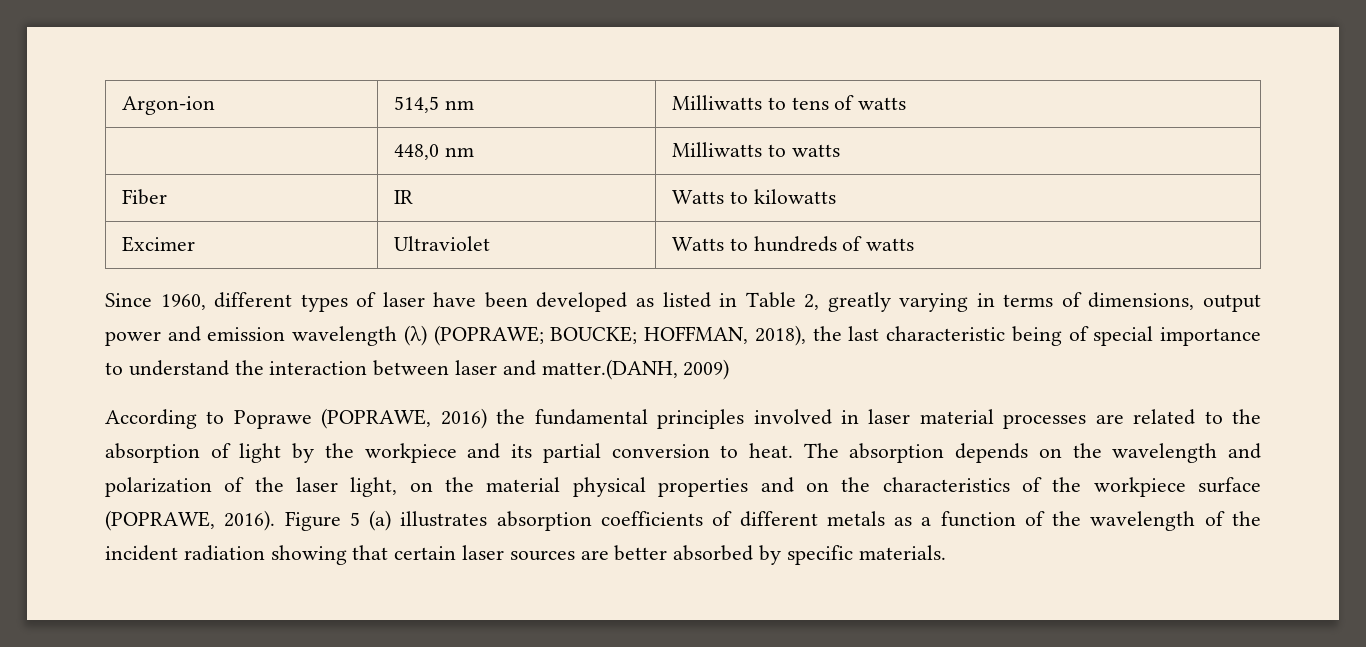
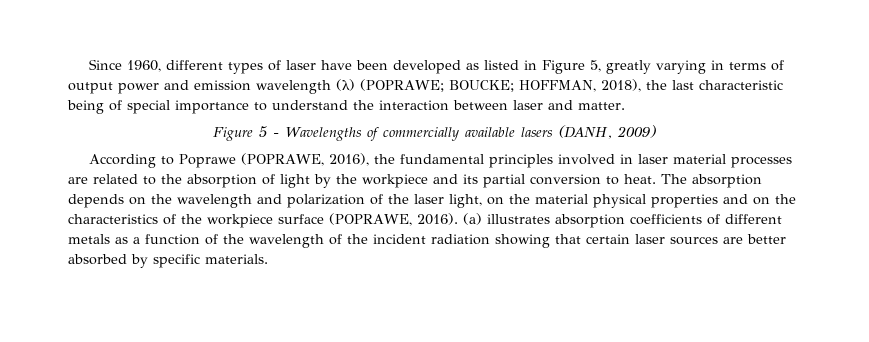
- Argon-ion | 514,5 nm | Milliwatts to tens of watts
- | 448,0 nm | Milliwatts to watts
- Fiber | IR | Watts to kilowatts
- Excimer | Ultraviolet | Watts to hundreds of watts
- Since 1960, different types of laser have been developed as listed in Table 2, greatly varying in terms of dimensions, output power and emission wavelength (λ) (POPRAWE; BOUCKE; HOFFMAN, 2018), the last characteristic being of special importance to understand the interaction between laser and matter.(DANH, 2009)
+ Since 1960, different types of laser have been developed as listed in Figure 5, greatly varying in terms of output power and emission wavelength (λ) (POPRAWE; BOUCKE; HOFFMAN, 2018), the last characteristic being of special importance to understand the interaction between laser and matter.
+ Figure 5 - Wavelengths of commercially available lasers (DANH, 2009)
- According to Poprawe (POPRAWE, 2016) the fundamental principles involved in laser material processes are related to the absorption of light by the workpiece and its partial conversion to heat.
+ According to Poprawe (POPRAWE, 2016), the fundamental principles involved in laser material processes are related to the absorption of light by the workpiece and its partial conversion to heat.
- Figure 5 (a) illustrates absorption coefficients of different metals as a function of the wavelength of the incident radiation showing that certain laser sources are better absorbed by specific materials.
+ (a) illustrates absorption coefficients of different metals as a function of the wavelength of the incident radiation showing that certain laser sources are better absorbed by specific materials.

